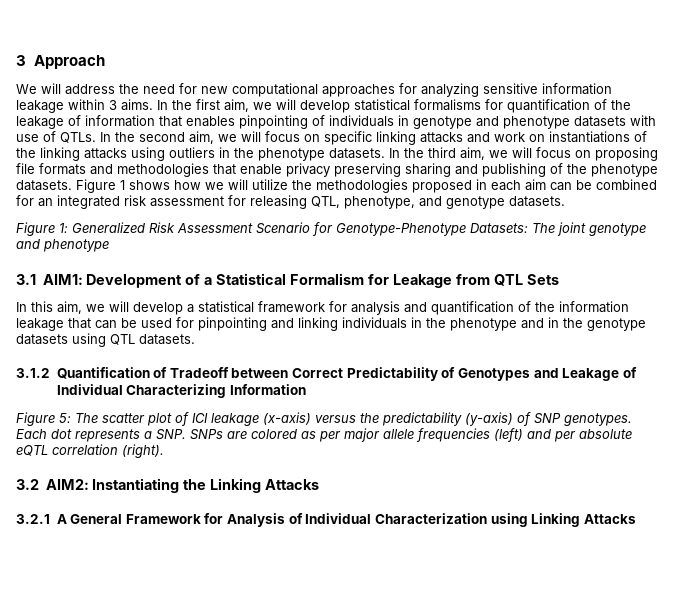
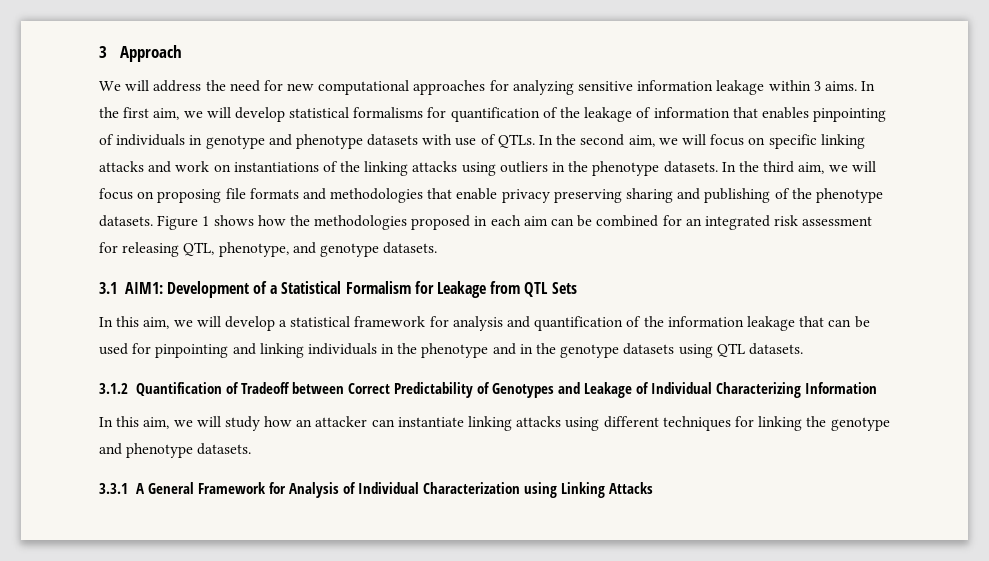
- Figure 1 shows how we will utilize the methodologies proposed in each aim can be combined for an integrated risk assessment for releasing QTL, phenotype, and genotype datasets.
+ Figure 1 shows how the methodologies proposed in each aim can be combined for an integrated risk assessment for releasing QTL, phenotype, and genotype datasets.
- Figure 1: Generalized Risk Assessment Scenario for Genotype-Phenotype Datasets: The joint genotype and phenotype
- Figure 5: The scatter plot of ICI leakage (x-axis) versus the predictability (y-axis) of SNP genotypes. Each dot represents a SNP. SNPs are colored as per major allele frequencies (left) and per absolute eQTL correlation (right).
- 3.2 AIM2: Instantiating the Linking Attacks
- 3.2.1 A General Framework for Analysis of Individual Characterization using Linking Attacks
+ In this aim, we will study how an attacker can instantiate linking attacks using different techniques for linking the genotype and phenotype datasets.
+ 3.3.1 A General Framework for Analysis of Individual Characterization using Linking Attacks

